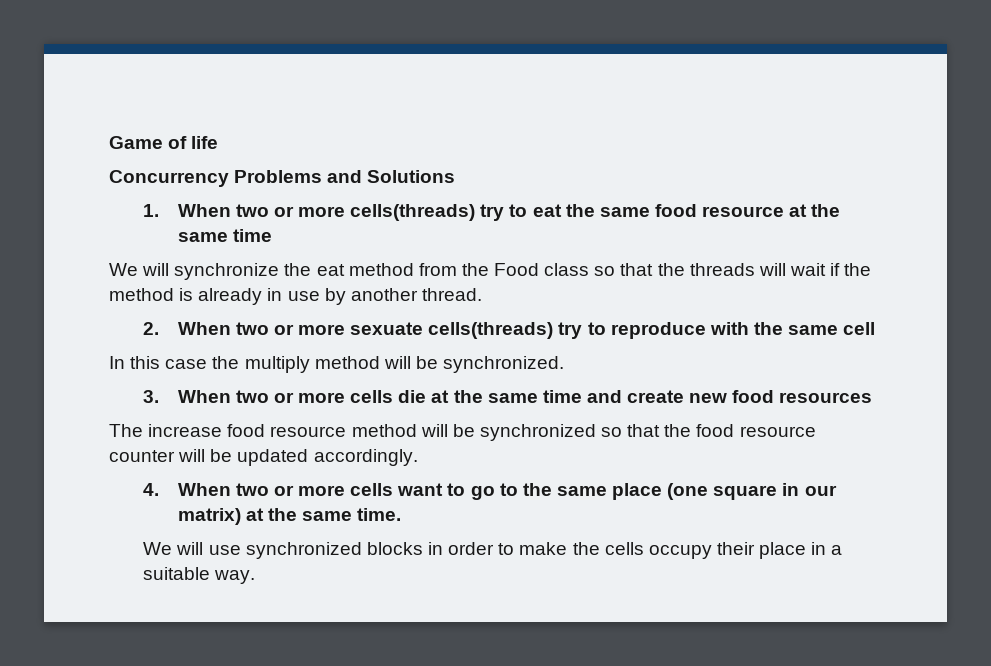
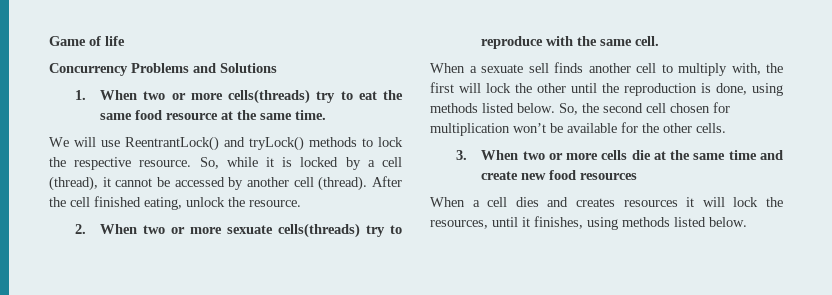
- 1. When two or more cells(threads) try to eat the same food resource at the same time
- We will synchronize the eat method from the Food class so that the threads will wait if the method is already in use by another thread.
+ 1. When two or more cells(threads) try to eat the same food resource at the same time.
+ We will use ReentrantLock() and tryLock() methods to lock the respective resource. So, while it is locked by a cell (thread), it cannot be accessed by another cell (thread). After the cell finished eating, unlock the resource.
- 2. When two or more sexuate cells(threads) try to reproduce with the same cell
- In this case the multiply method will be synchronized.
+ 2. When two or more sexuate cells(threads) try to reproduce with the same cell.
+ When a sexuate sell finds another cell to multiply with, the first will lock the other until the reproduction is done, using methods listed below. So, the second cell chosen for multiplication won’t be available for the other cells.
- The increase food resource method will be synchronized so that the food resource counter will be updated accordingly.
- 4. When two or more cells want to go to the same place (one square in our matrix) at the same time.
- We will use synchronized blocks in order to make the cells occupy their place in a suitable way.
+ When a cell dies and creates resources it will lock the resources, until it finishes, using methods listed below.

